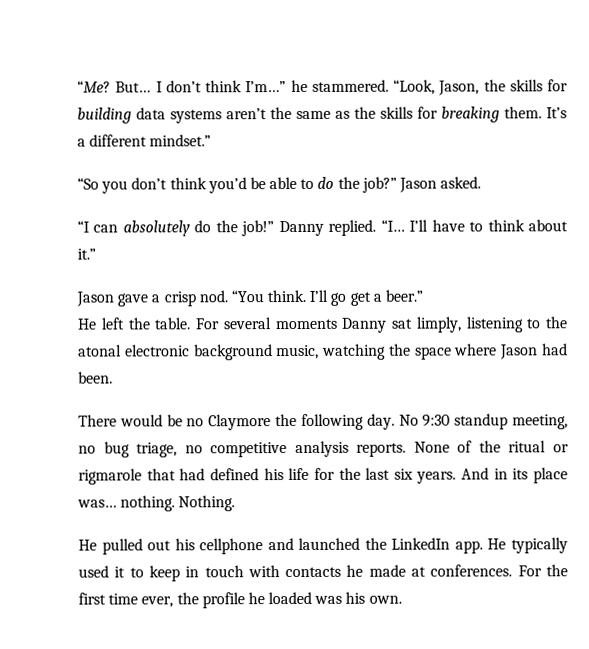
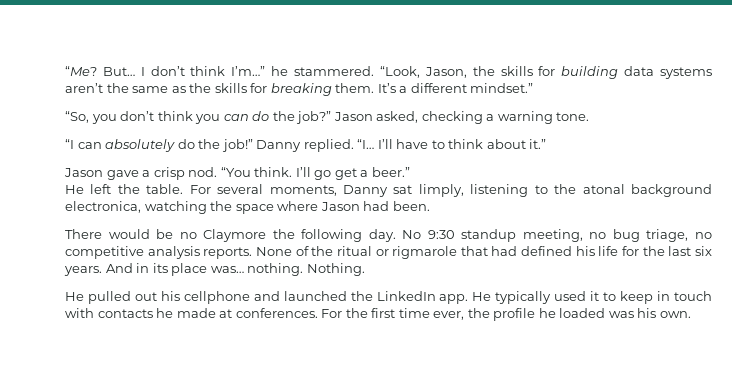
- “So you don’t think you’d be able to do the job?” Jason asked.
+ “So, you don’t think you can do the job?” Jason asked, checking a warning tone.
- For several moments Danny sat limply, listening to the atonal electronic background music, watching the space where Jason had been.
+ For several moments, Danny sat limply, listening to the atonal background electronica, watching the space where Jason had been.

